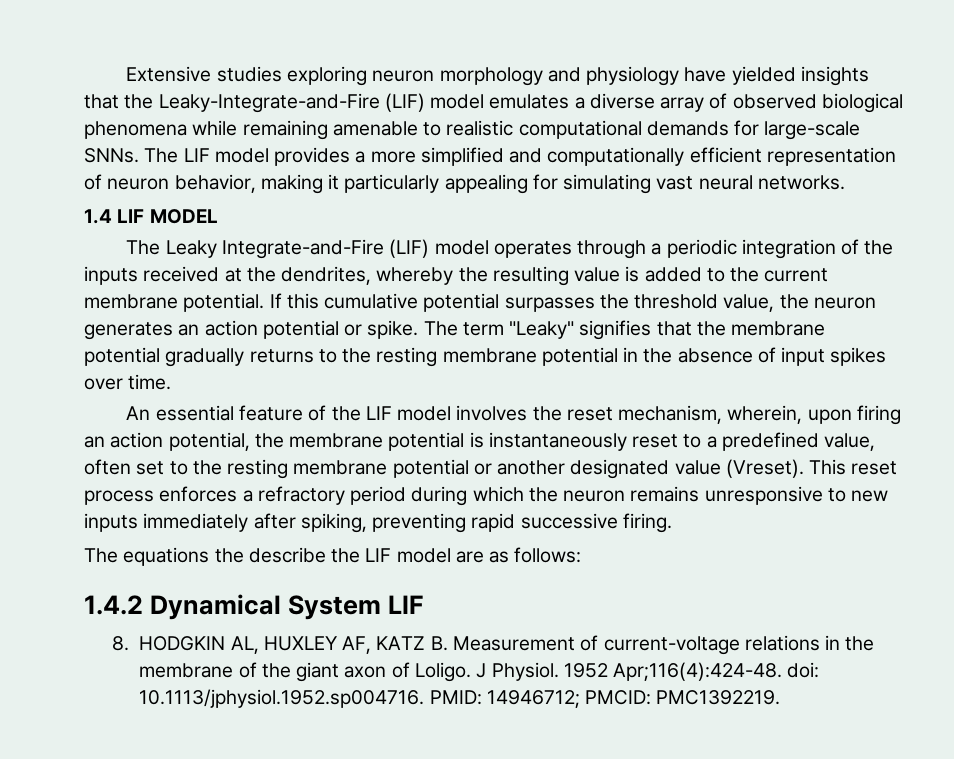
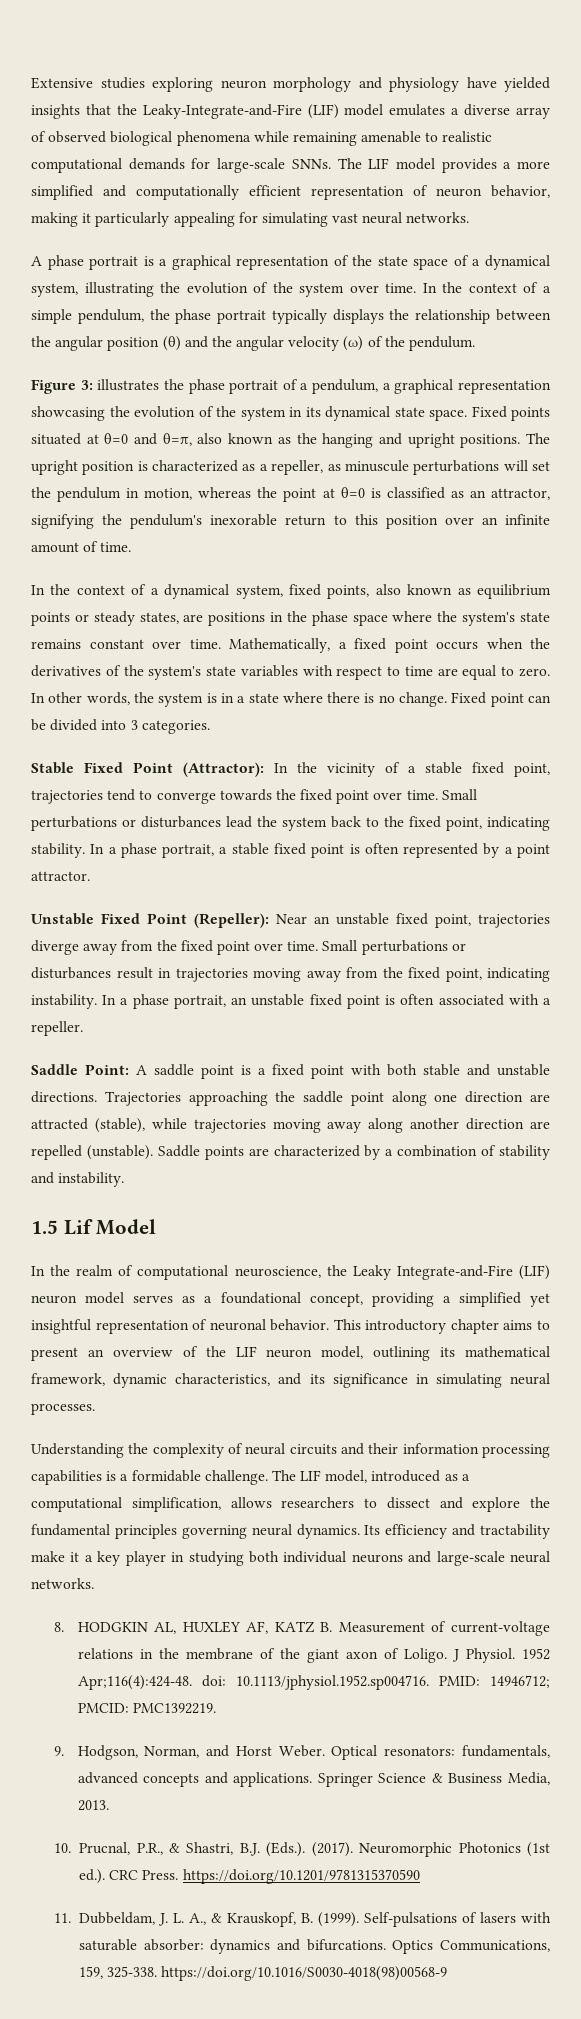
- 1.4 LIF MODEL
- The Leaky Integrate-and-Fire (LIF) model operates through a periodic integration of the inputs received at the dendrites, whereby the resulting value is added to the current membrane potential. If this cumulative potential surpasses the threshold value, the neuron generates an action potential or spike. The term "Leaky" signifies that the membrane potential gradually returns to the resting membrane potential in the absence of input spikes over time.
- An essential feature of the LIF model involves the reset mechanism, wherein, upon firing an action potential, the membrane potential is instantaneously reset to a predefined value, often set to the resting membrane potential or another designated value (Vreset). This reset process enforces a refractory period during which the neuron remains unresponsive to new inputs immediately after spiking, preventing rapid successive firing.
- The equations the describe the LIF model are as follows:
- 1.4.2 Dynamical System LIF
+ A phase portrait is a graphical representation of the state space of a dynamical system, illustrating the evolution of the system over time. In the context of a simple pendulum, the phase portrait typically displays the relationship between the angular position (θ) and the angular velocity (ω) of the pendulum.
+ Figure 3: illustrates the phase portrait of a pendulum, a graphical representation showcasing the evolution of the system in its dynamical state space. Fixed points situated at θ=0 and θ=π, also known as the hanging and upright positions. The upright position is characterized as a repeller, as minuscule perturbations will set the pendulum in motion, whereas the point at θ=0 is classified as an attractor, signifying the pendulum's inexorable return to this position over an infinite amount of time.
+ In the context of a dynamical system, fixed points, also known as equilibrium points or steady states, are positions in the phase space where the system's state remains constant over time. Mathematically, a fixed point occurs when the derivatives of the system's state variables with respect to time are equal to zero. In other words, the system is in a state where there is no change. Fixed point can be divided into 3 categories.
+ Stable Fixed Point (Attractor): In the vicinity of a stable fixed point, trajectories tend to converge towards the fixed point over time. Small perturbations or disturbances lead the system back to the fixed point, indicating stability. In a phase portrait, a stable fixed point is often represented by a point attractor.
+ Unstable Fixed Point (Repeller): Near an unstable fixed point, trajectories diverge away from the fixed point over time. Small perturbations or disturbances result in trajectories moving away from the fixed point, indicating instability. In a phase portrait, an unstable fixed point is often associated with a repeller.
+ Saddle Point: A saddle point is a fixed point with both stable and unstable directions. Trajectories approaching the saddle point along one direction are attracted (stable), while trajectories moving away along another direction are repelled (unstable). Saddle points are characterized by a combination of stability and instability.
+ 1.5 Lif Model
+ In the realm of computational neuroscience, the Leaky Integrate-and-Fire (LIF) neuron model serves as a foundational concept, providing a simplified yet insightful representation of neuronal behavior. This introductory chapter aims to present an overview of the LIF neuron model, outlining its mathematical framework, dynamic characteristics, and its significance in simulating neural processes.
+ Understanding the complexity of neural circuits and their information processing capabilities is a formidable challenge. The LIF model, introduced as a computational simplification, allows researchers to dissect and explore the fundamental principles governing neural dynamics. Its efficiency and tractability make it a key player in studying both individual neurons and large-scale neural networks.
+ 9. Hodgson, Norman, and Horst Weber. Optical resonators: fundamentals, advanced concepts and applications. Springer Science & Business Media, 2013.
+ 10. Prucnal, P.R., & Shastri, B.J. (Eds.). (2017). Neuromorphic Photonics (1st ed.). CRC Press. https://doi.org/10.1201/9781315370590
+ 11. Dubbeldam, J. L. A., & Krauskopf, B. (1999). Self-pulsations of lasers with saturable absorber: dynamics and bifurcations. Optics Communications, 159, 325-338. https://doi.org/10.1016/S0030-4018(98)00568-9

